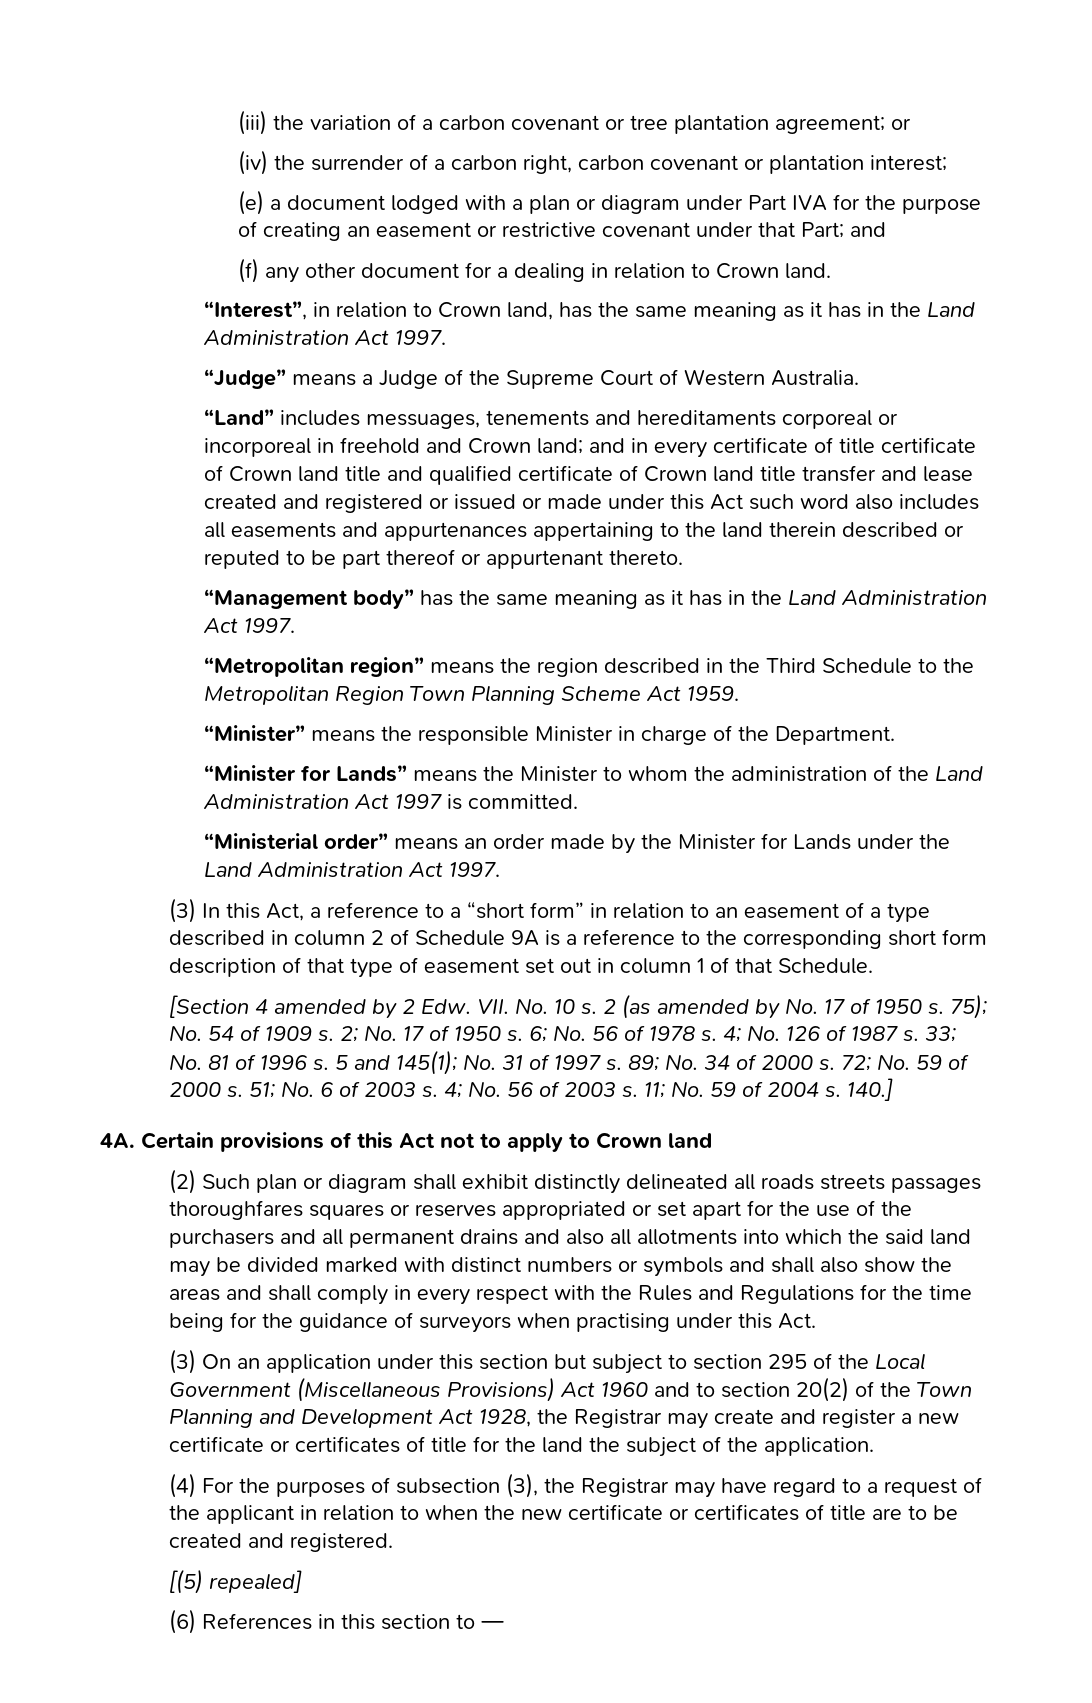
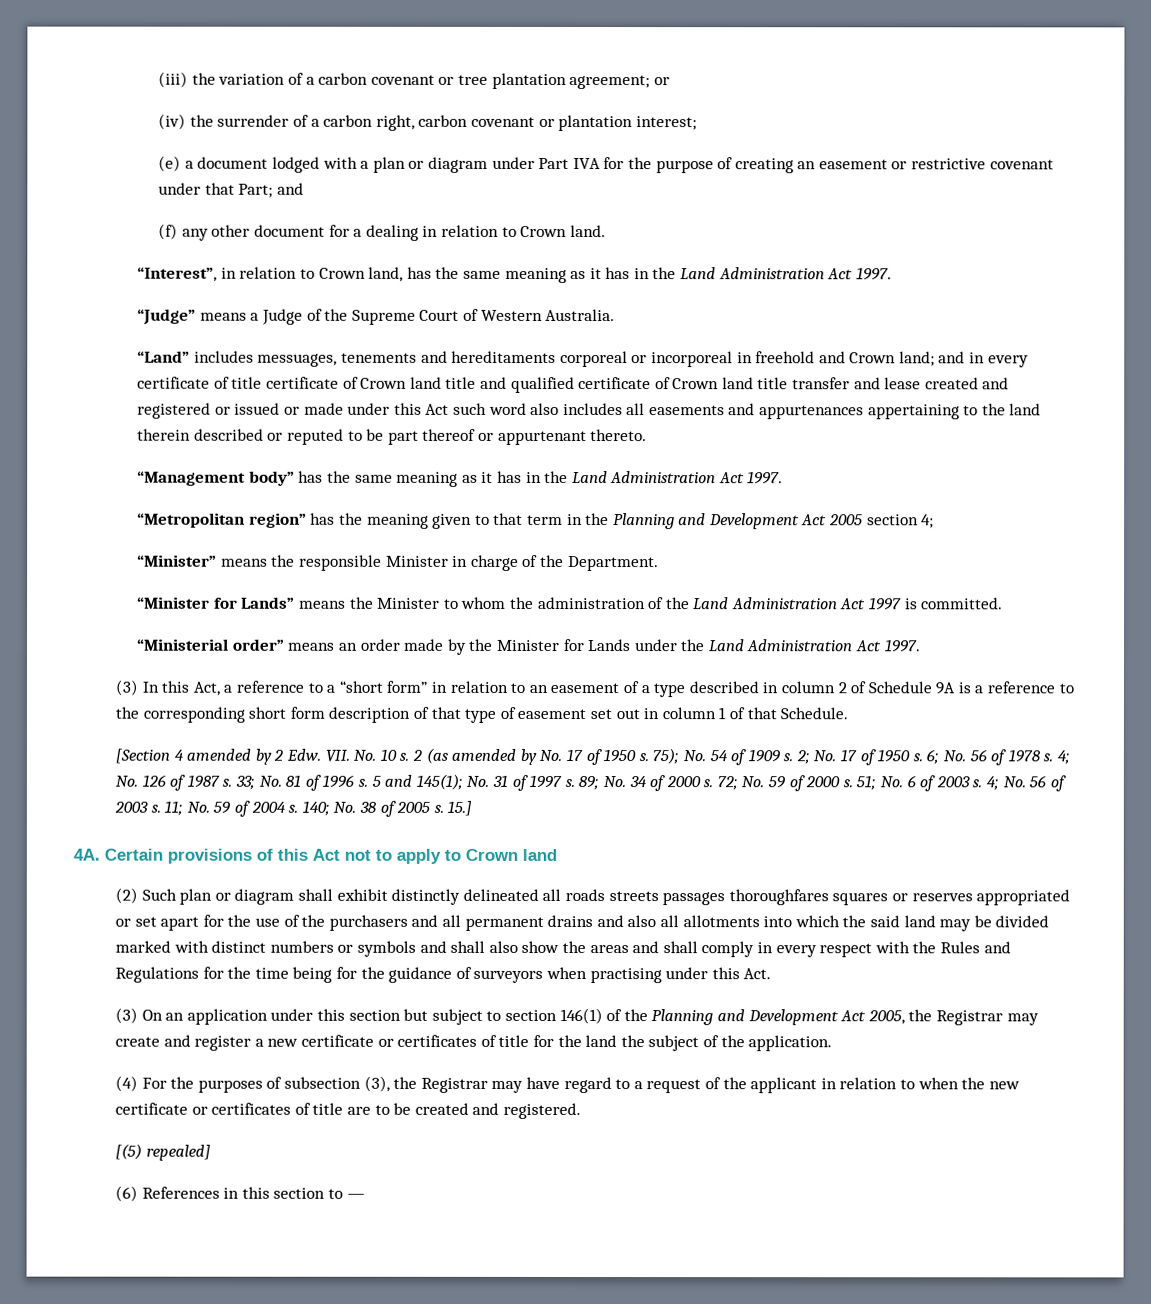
- “Metropolitan region” means the region described in the Third Schedule to the Metropolitan Region Town Planning Scheme Act 1959.
+ “Metropolitan region” has the meaning given to that term in the Planning and Development Act 2005 section 4;
- 140.]
+ 140; No. 38 of 2005 s. 15.]
- (3) On an application under this section but subject to section 295 of the Local Government (Miscellaneous Provisions) Act 1960 and to section 20(2) of the Town Planning and Development Act 1928, the Registrar may create and register a new certificate or certificates of title for the land the subject of the application.
+ (3) On an application under this section but subject to section 146(1) of the Planning and Development Act 2005, the Registrar may create and register a new certificate or certificates of title for the land the subject of the application.

